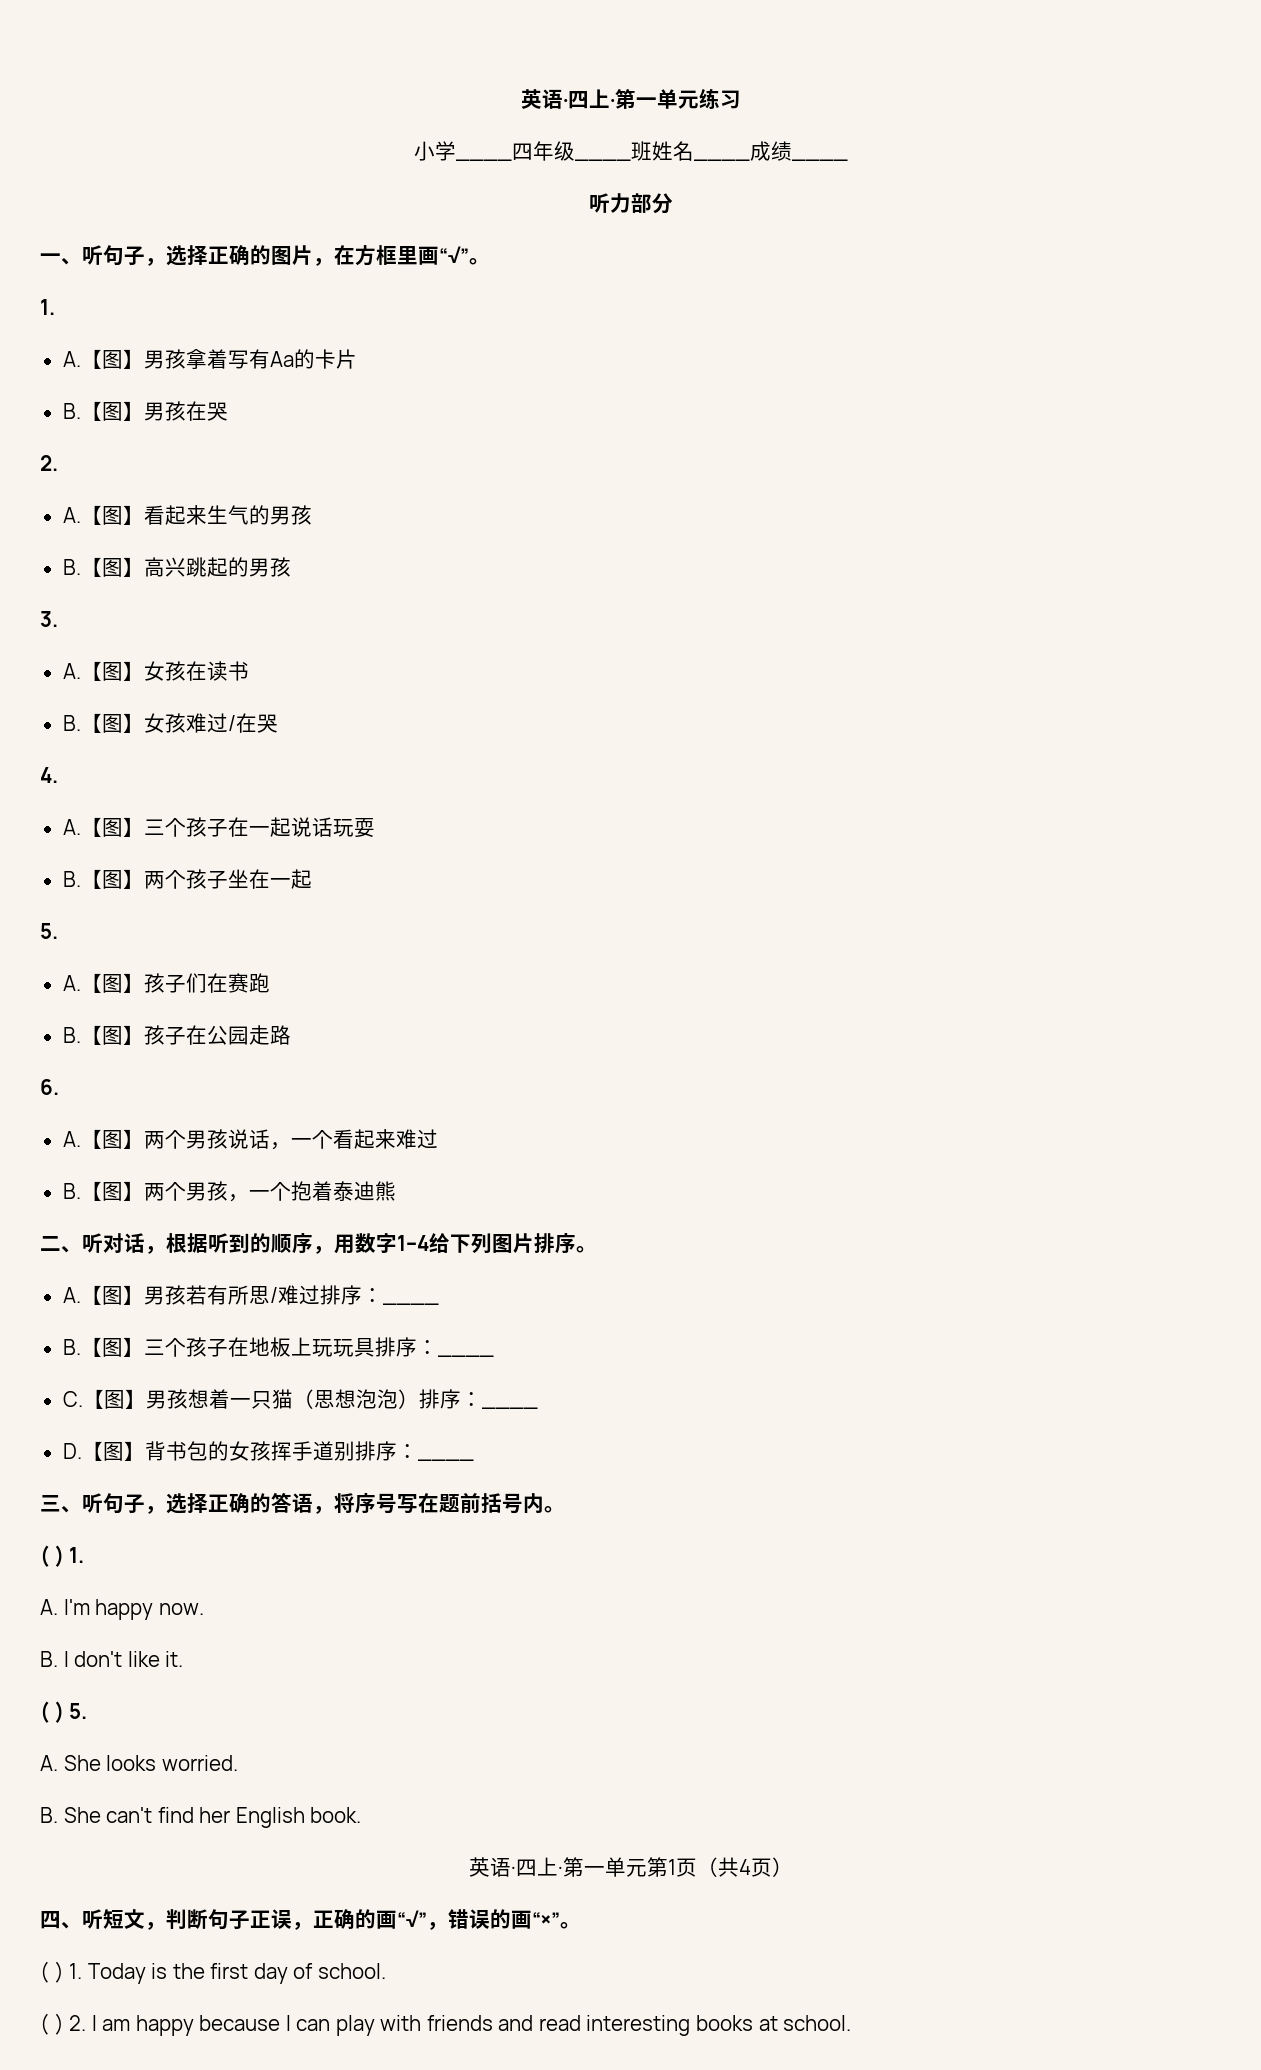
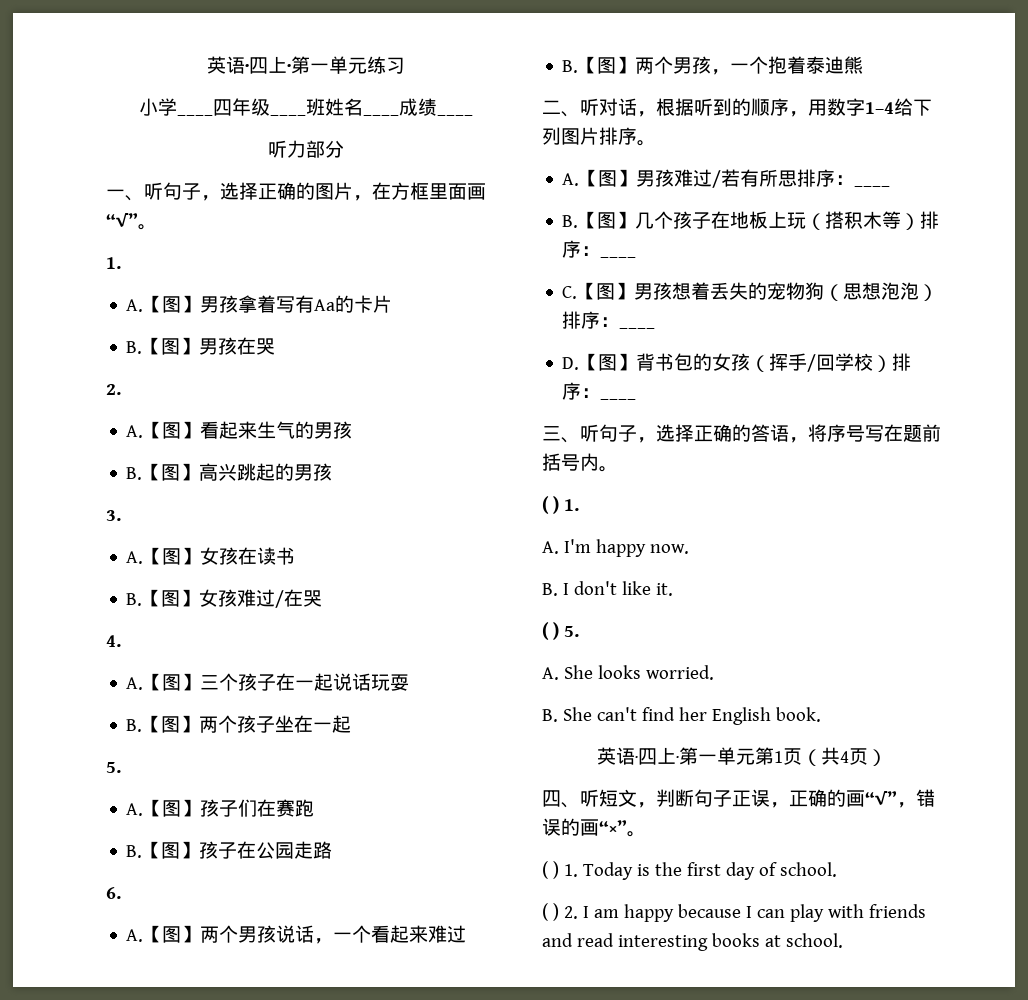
- 一、听句子，选择正确的图片，在方框里画“√”。
+ 一、听句子，选择正确的图片，在方框里面画“√”。
- A.【图】男孩若有所思/难过排序：____
+ A.【图】男孩难过/若有所思排序：____
- B.【图】三个孩子在地板上玩玩具排序：____
+ B.【图】几个孩子在地板上玩（搭积木等）排序：____
- C.【图】男孩想着一只猫（思想泡泡）排序：____
+ C.【图】男孩想着丢失的宠物狗（思想泡泡）排序：____
- D.【图】背书包的女孩挥手道别排序：____
+ D.【图】背书包的女孩（挥手/回学校）排序：____

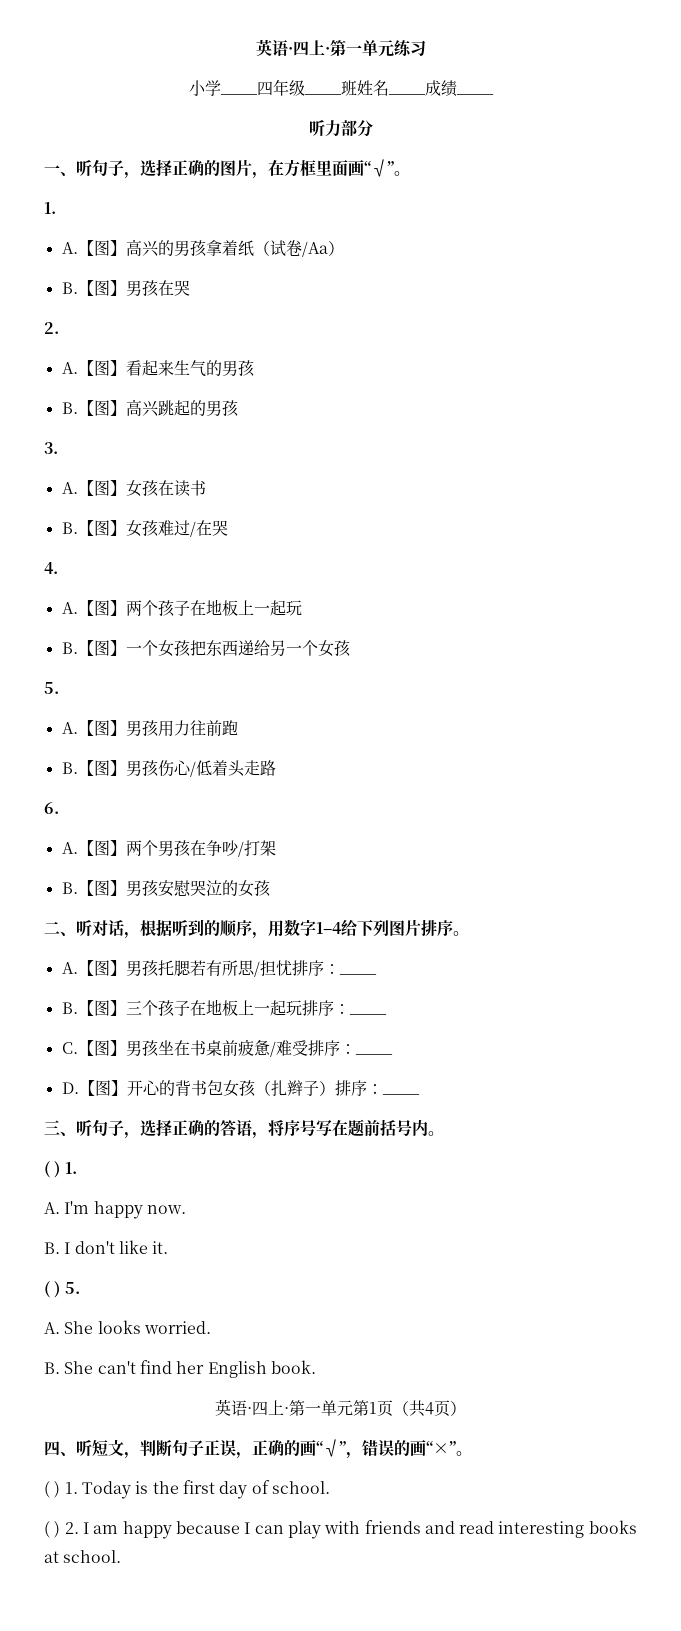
- A.【图】男孩拿着写有Aa的卡片
+ A.【图】高兴的男孩拿着纸（试卷/Aa）
- A.【图】三个孩子在一起说话玩耍
- B.【图】两个孩子坐在一起
+ A.【图】两个孩子在地板上一起玩
+ B.【图】一个女孩把东西递给另一个女孩
- A.【图】孩子们在赛跑
+ A.【图】男孩用力往前跑
- B.【图】孩子在公园走路
+ B.【图】男孩伤心/低着头走路
- A.【图】两个男孩说话，一个看起来难过
- B.【图】两个男孩，一个抱着泰迪熊
+ A.【图】两个男孩在争吵/打架
+ B.【图】男孩安慰哭泣的女孩
- A.【图】男孩难过/若有所思排序：____
+ A.【图】男孩托腮若有所思/担忧排序：____
- B.【图】几个孩子在地板上玩（搭积木等）排序：____
+ B.【图】三个孩子在地板上一起玩排序：____
- C.【图】男孩想着丢失的宠物狗（思想泡泡）排序：____
+ C.【图】男孩坐在书桌前疲惫/难受排序：____
- D.【图】背书包的女孩（挥手/回学校）排序：____
+ D.【图】开心的背书包女孩（扎辫子）排序：____

